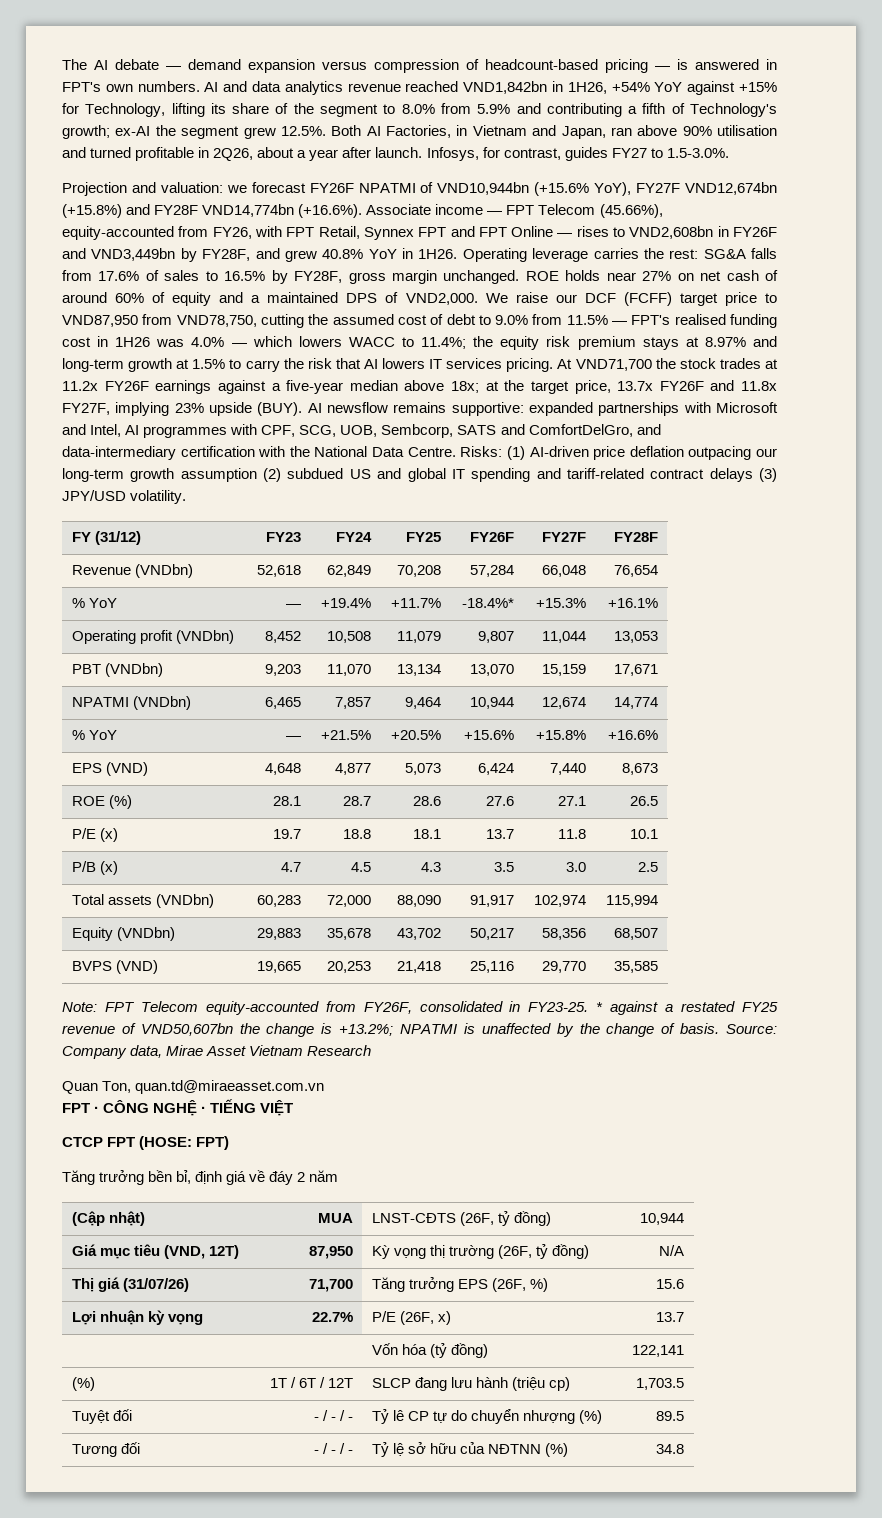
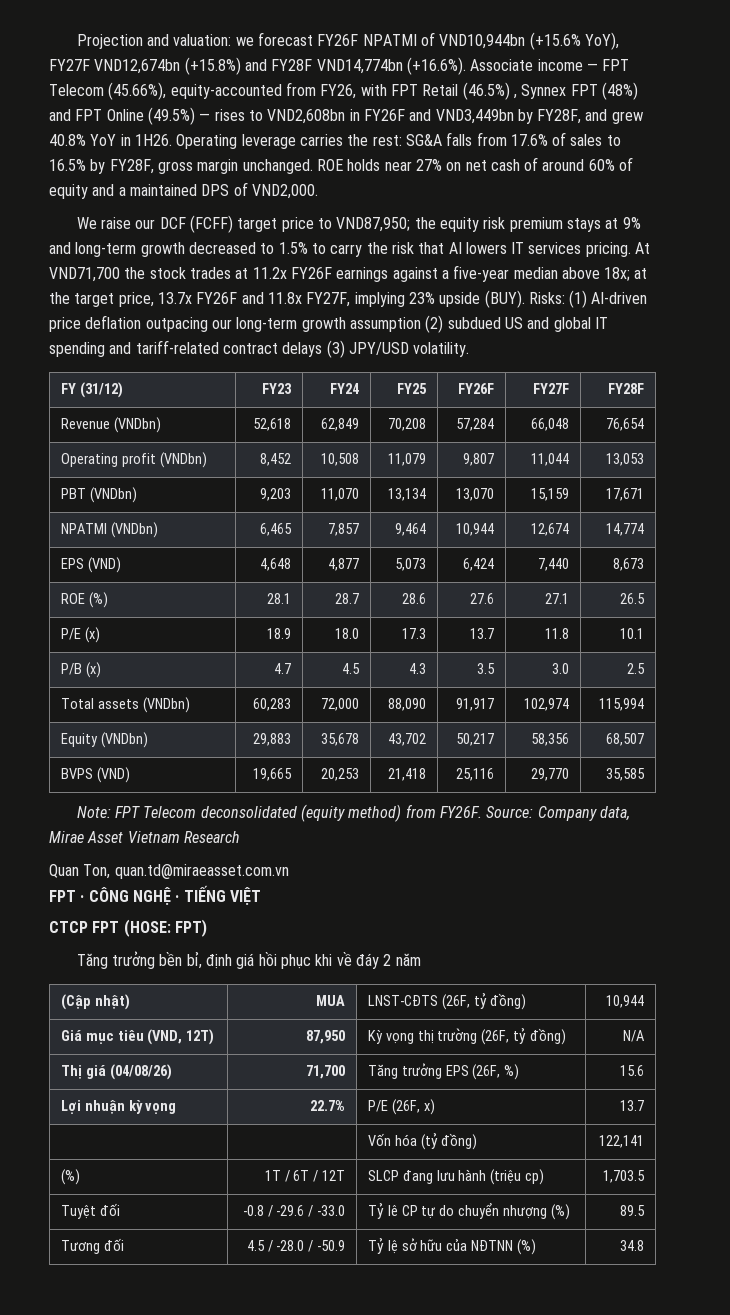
- The AI debate — demand expansion versus compression of headcount-based pricing — is answered in FPT's own numbers. AI and data analytics revenue reached VND1,842bn in 1H26, +54% YoY against +15% for Technology, lifting its share of the segment to 8.0% from 5.9% and contributing a fifth of Technology's growth; ex-AI the segment grew 12.5%. Both AI Factories, in Vietnam and Japan, ran above 90% utilisation and turned profitable in 2Q26, about a year after launch. Infosys, for contrast, guides FY27 to 1.5-3.0%.
- Projection and valuation: we forecast FY26F NPATMI of VND10,944bn (+15.6% YoY), FY27F VND12,674bn (+15.8%) and FY28F VND14,774bn (+16.6%). Associate income — FPT Telecom (45.66%), equity-accounted from FY26, with FPT Retail, Synnex FPT and FPT Online — rises to VND2,608bn in FY26F and VND3,449bn by FY28F, and grew 40.8% YoY in 1H26.
+ Projection and valuation: we forecast FY26F NPATMI of VND10,944bn (+15.6% YoY), FY27F VND12,674bn (+15.8%) and FY28F VND14,774bn (+16.6%). Associate income — FPT Telecom (45.66%), equity-accounted from FY26, with FPT Retail (46.5%) , Synnex FPT (48%) and FPT Online (49.5%) — rises to VND2,608bn in FY26F and VND3,449bn by FY28F, and grew 40.8% YoY in 1H26.
- ROE holds near 27% on net cash of around 60% of equity and a maintained DPS of VND2,000. We raise our DCF (FCFF) target price to VND87,950 from VND78,750, cutting the assumed cost of debt to 9.0% from 11.5% — FPT's realised funding cost in 1H26 was 4.0% — which lowers WACC to 11.4%; the equity risk premium stays at 8.97% and long-term growth at 1.5% to carry the risk that AI lowers IT services pricing.
+ ROE holds near 27% on net cash of around 60% of equity and a maintained DPS of VND2,000.
+ We raise our DCF (FCFF) target price to VND87,950; the equity risk premium stays at 9% and long-term growth decreased to 1.5% to carry the risk that AI lowers IT services pricing.
- AI newsflow remains supportive: expanded partnerships with Microsoft and Intel, AI programmes with CPF, SCG, UOB, Sembcorp, SATS and ComfortDelGro, and data-intermediary certification with the National Data Centre.
- % YoY | — | +19.4% | +11.7% | -18.4%* | +15.3% | +16.1%
- % YoY | — | +21.5% | +20.5% | +15.6% | +15.8% | +16.6%
- P/E (x) | 19.7 | 18.8 | 18.1 | 13.7 | 11.8 | 10.1
+ P/E (x) | 18.9 | 18.0 | 17.3 | 13.7 | 11.8 | 10.1
- Note: FPT Telecom equity-accounted from FY26F, consolidated in FY23-25. * against a restated FY25 revenue of VND50,607bn the change is +13.2%; NPATMI is unaffected by the change of basis.
+ Note: FPT Telecom deconsolidated (equity method) from FY26F.
- Tăng trưởng bền bỉ, định giá về đáy 2 năm
+ Tăng trưởng bền bỉ, định giá hồi phục khi về đáy 2 năm
- Thị giá (31/07/26) | 71,700 | Tăng trưởng EPS (26F, %) | 15.6
+ Thị giá (04/08/26) | 71,700 | Tăng trưởng EPS (26F, %) | 15.6
- Tuyệt đối | - / - / - | Tỷ lê CP tự do chuyển nhượng (%) | 89.5
+ Tuyệt đối | -0.8 / -29.6 / -33.0 | Tỷ lê CP tự do chuyển nhượng (%) | 89.5
- Tương đối | - / - / - | Tỷ lệ sở hữu của NĐTNN (%) | 34.8
+ Tương đối | 4.5 / -28.0 / -50.9 | Tỷ lệ sở hữu của NĐTNN (%) | 34.8

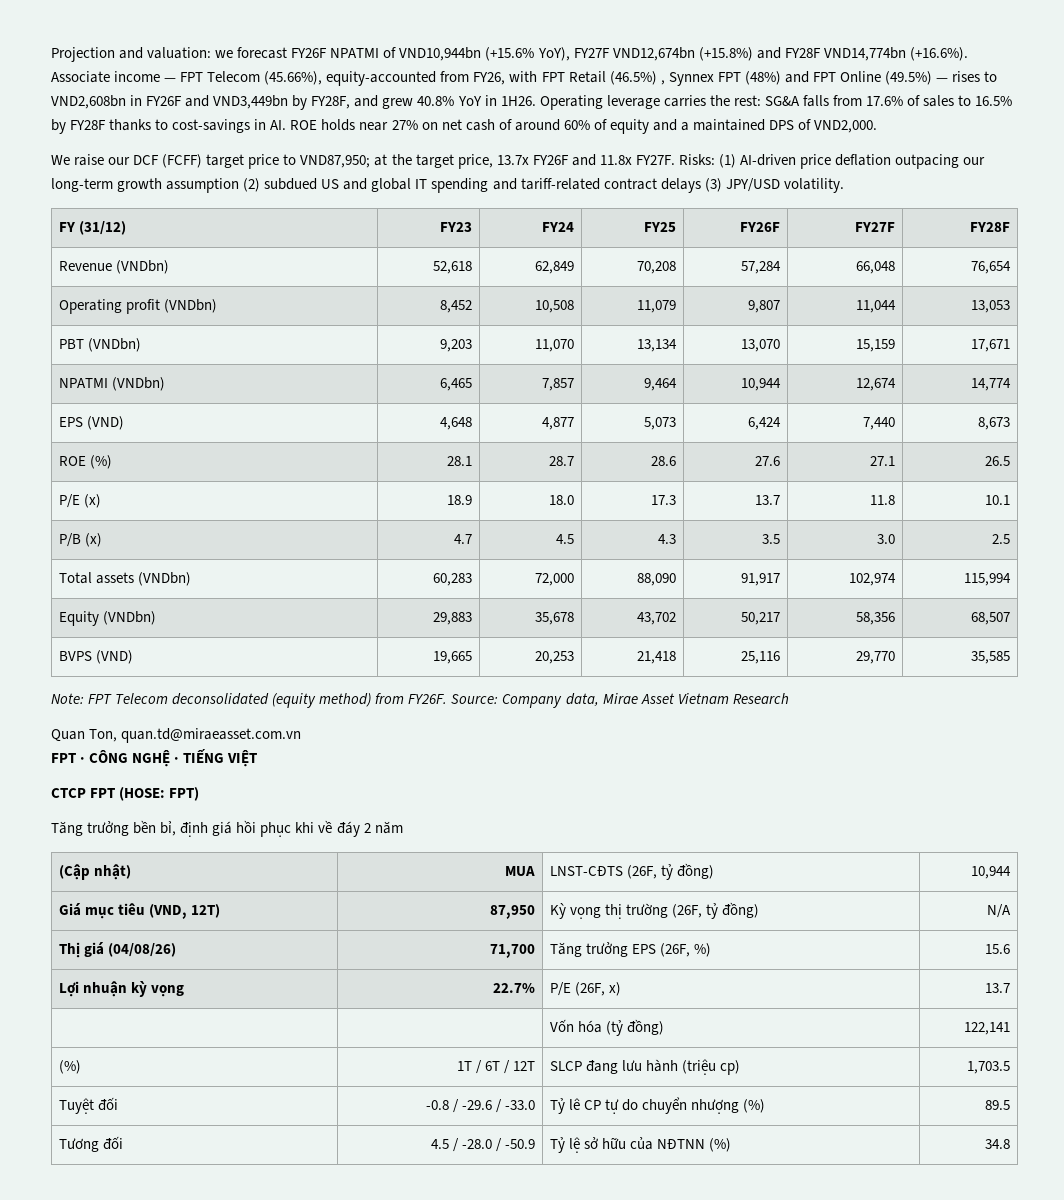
- Operating leverage carries the rest: SG&A falls from 17.6% of sales to 16.5% by FY28F, gross margin unchanged. ROE holds near 27% on net cash of around 60% of equity and a maintained DPS of VND2,000.
+ Operating leverage carries the rest: SG&A falls from 17.6% of sales to 16.5% by FY28F thanks to cost-savings in AI. ROE holds near 27% on net cash of around 60% of equity and a maintained DPS of VND2,000.
- We raise our DCF (FCFF) target price to VND87,950; the equity risk premium stays at 9% and long-term growth decreased to 1.5% to carry the risk that AI lowers IT services pricing. At VND71,700 the stock trades at 11.2x FY26F earnings against a five-year median above 18x; at the target price, 13.7x FY26F and 11.8x FY27F, implying 23% upside (BUY).
+ We raise our DCF (FCFF) target price to VND87,950; at the target price, 13.7x FY26F and 11.8x FY27F.

